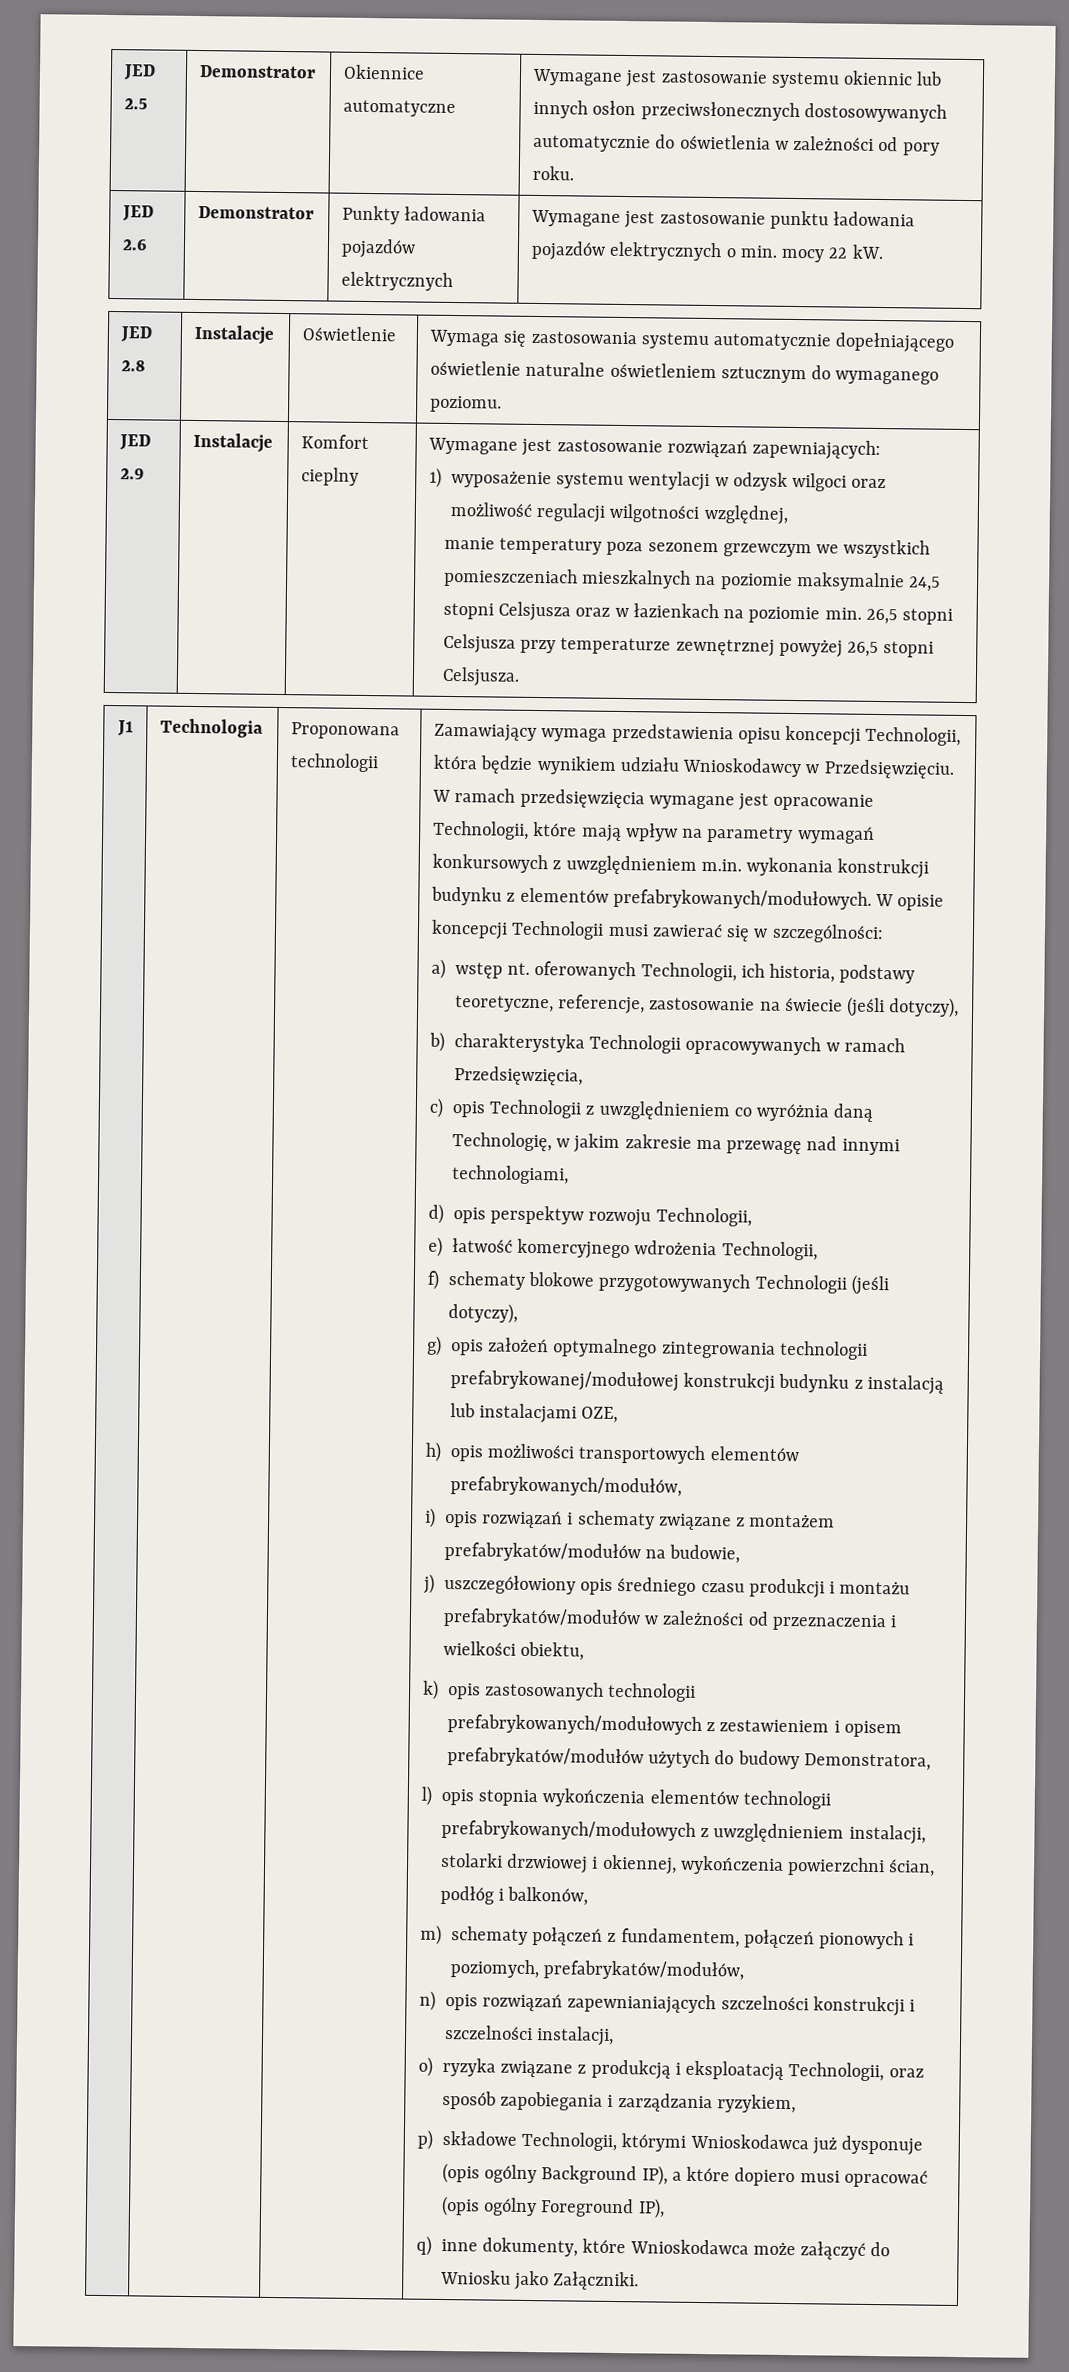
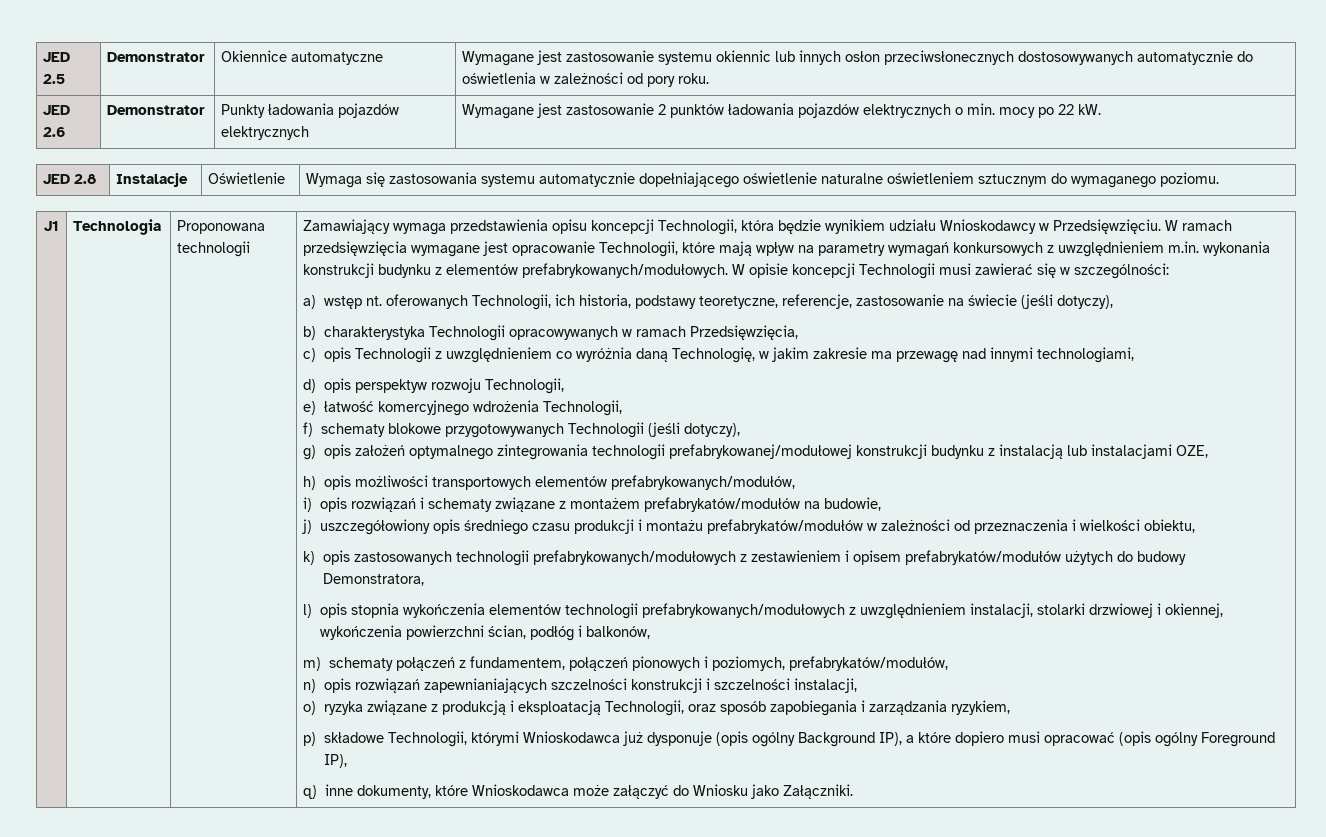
- JED 2.6 | Demonstrator | Punkty ładowania pojazdów elektrycznych | Wymagane jest zastosowanie punktu ładowania pojazdów elektrycznych o min. mocy 22 kW.
+ JED 2.6 | Demonstrator | Punkty ładowania pojazdów elektrycznych | Wymagane jest zastosowanie 2 punktów ładowania pojazdów elektrycznych o min. mocy po 22 kW.
- JED 2.9 | Instalacje | Komfort cieplny | Wymagane jest zastosowanie rozwiązań zapewniających:
- 1) wyposażenie systemu wentylacji w odzysk wilgoci oraz możliwość regulacji wilgotności względnej,
- manie temperatury poza sezonem grzewczym we wszystkich pomieszczeniach mieszkalnych na poziomie maksymalnie 24,5 stopni Celsjusza oraz w łazienkach na poziomie min. 26,5 stopni Celsjusza przy temperaturze zewnętrznej powyżej 26,5 stopni Celsjusza.

